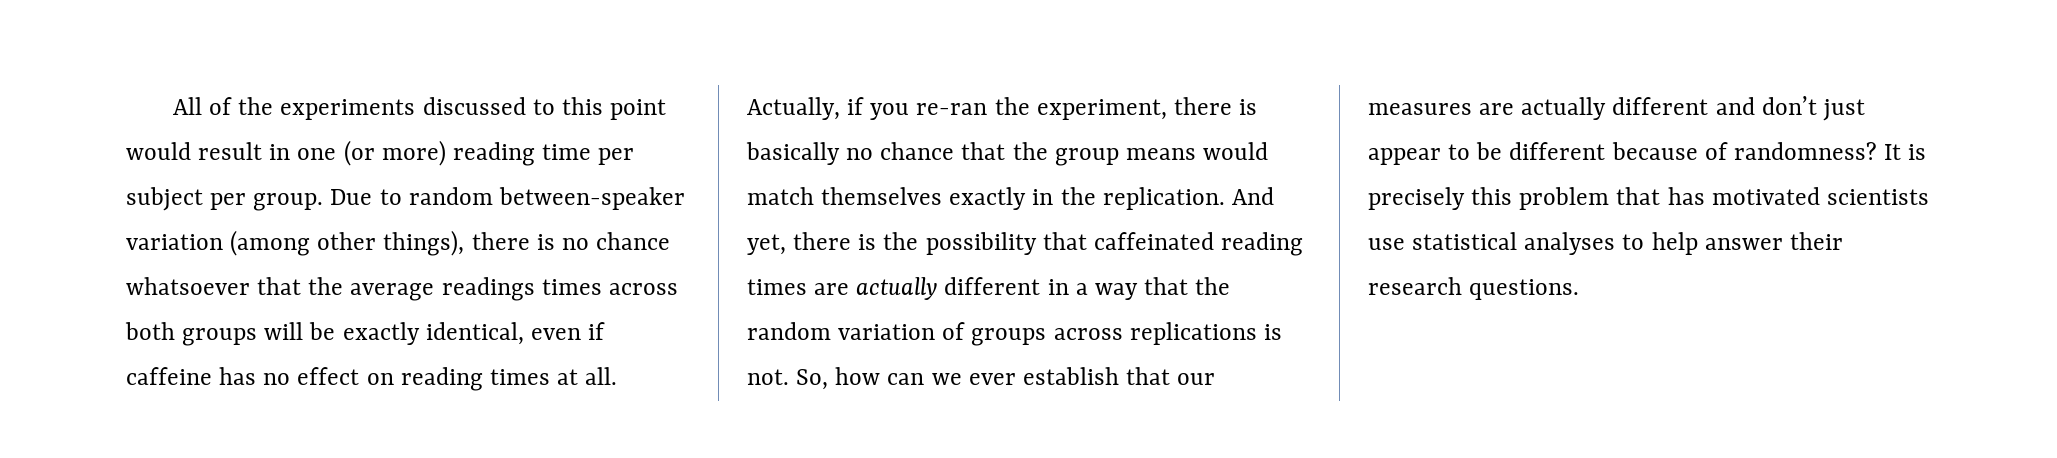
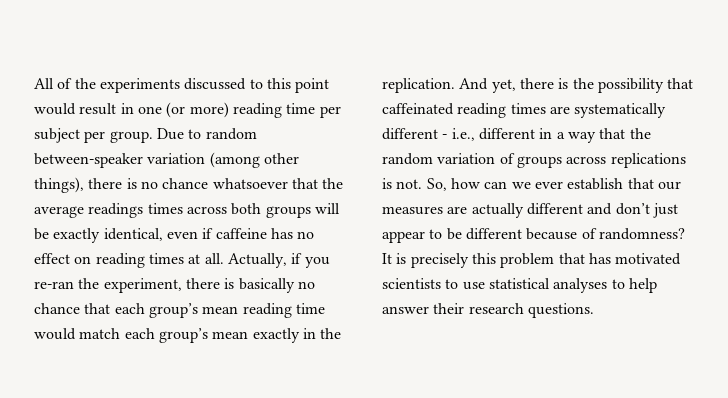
- Actually, if you re-ran the experiment, there is basically no chance that the group means would match themselves exactly in the replication.
+ Actually, if you re-ran the experiment, there is basically no chance that each group’s mean reading time would match each group’s mean exactly in the replication.
- And yet, there is the possibility that caffeinated reading times are actually different in a way that the random variation of groups across replications is not.
+ And yet, there is the possibility that caffeinated reading times are systematically different - i.e., different in a way that the random variation of groups across replications is not.
- It is precisely this problem that has motivated scientists use statistical analyses to help answer their research questions.
+ It is precisely this problem that has motivated scientists to use statistical analyses to help answer their research questions.

